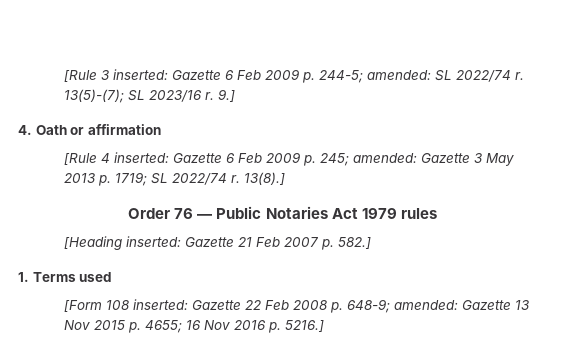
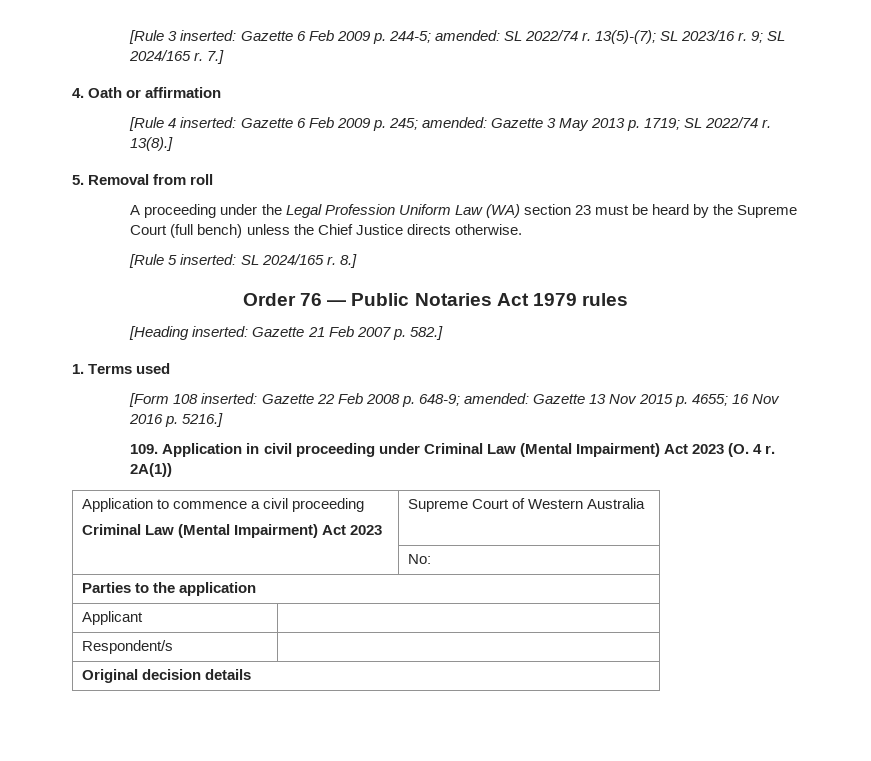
- 9.]
+ 9; SL 2024/165 r. 7.]
+ 5. Removal from roll
+ A proceeding under the Legal Profession Uniform Law (WA) section 23 must be heard by the Supreme Court (full bench) unless the Chief Justice directs otherwise.
+ [Rule 5 inserted: SL 2024/165 r. 8.]
+ 109. Application in civil proceeding under Criminal Law (Mental Impairment) Act 2023 (O. 4 r. 2A(1))
+ Application to commence a civil proceeding
+ Criminal Law (Mental Impairment) Act 2023 | Supreme Court of Western Australia
+ | No:
+ Parties to the application
+ Applicant |
+ Respondent/s |
+ Original decision details

